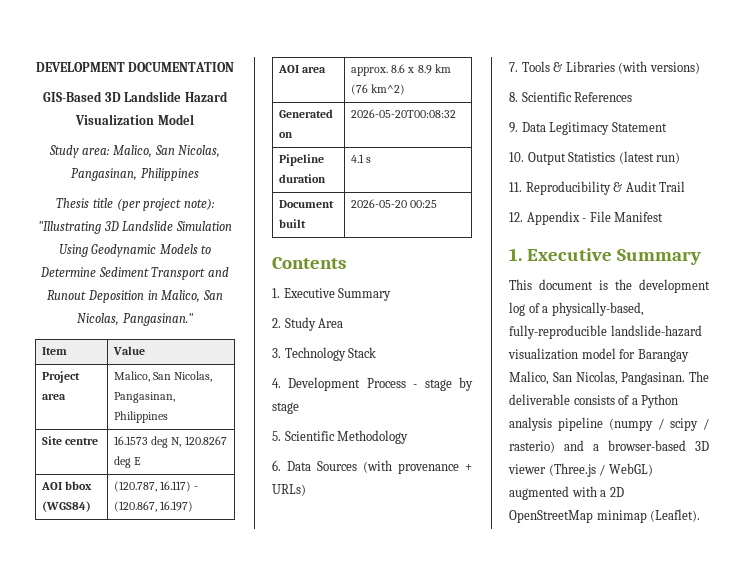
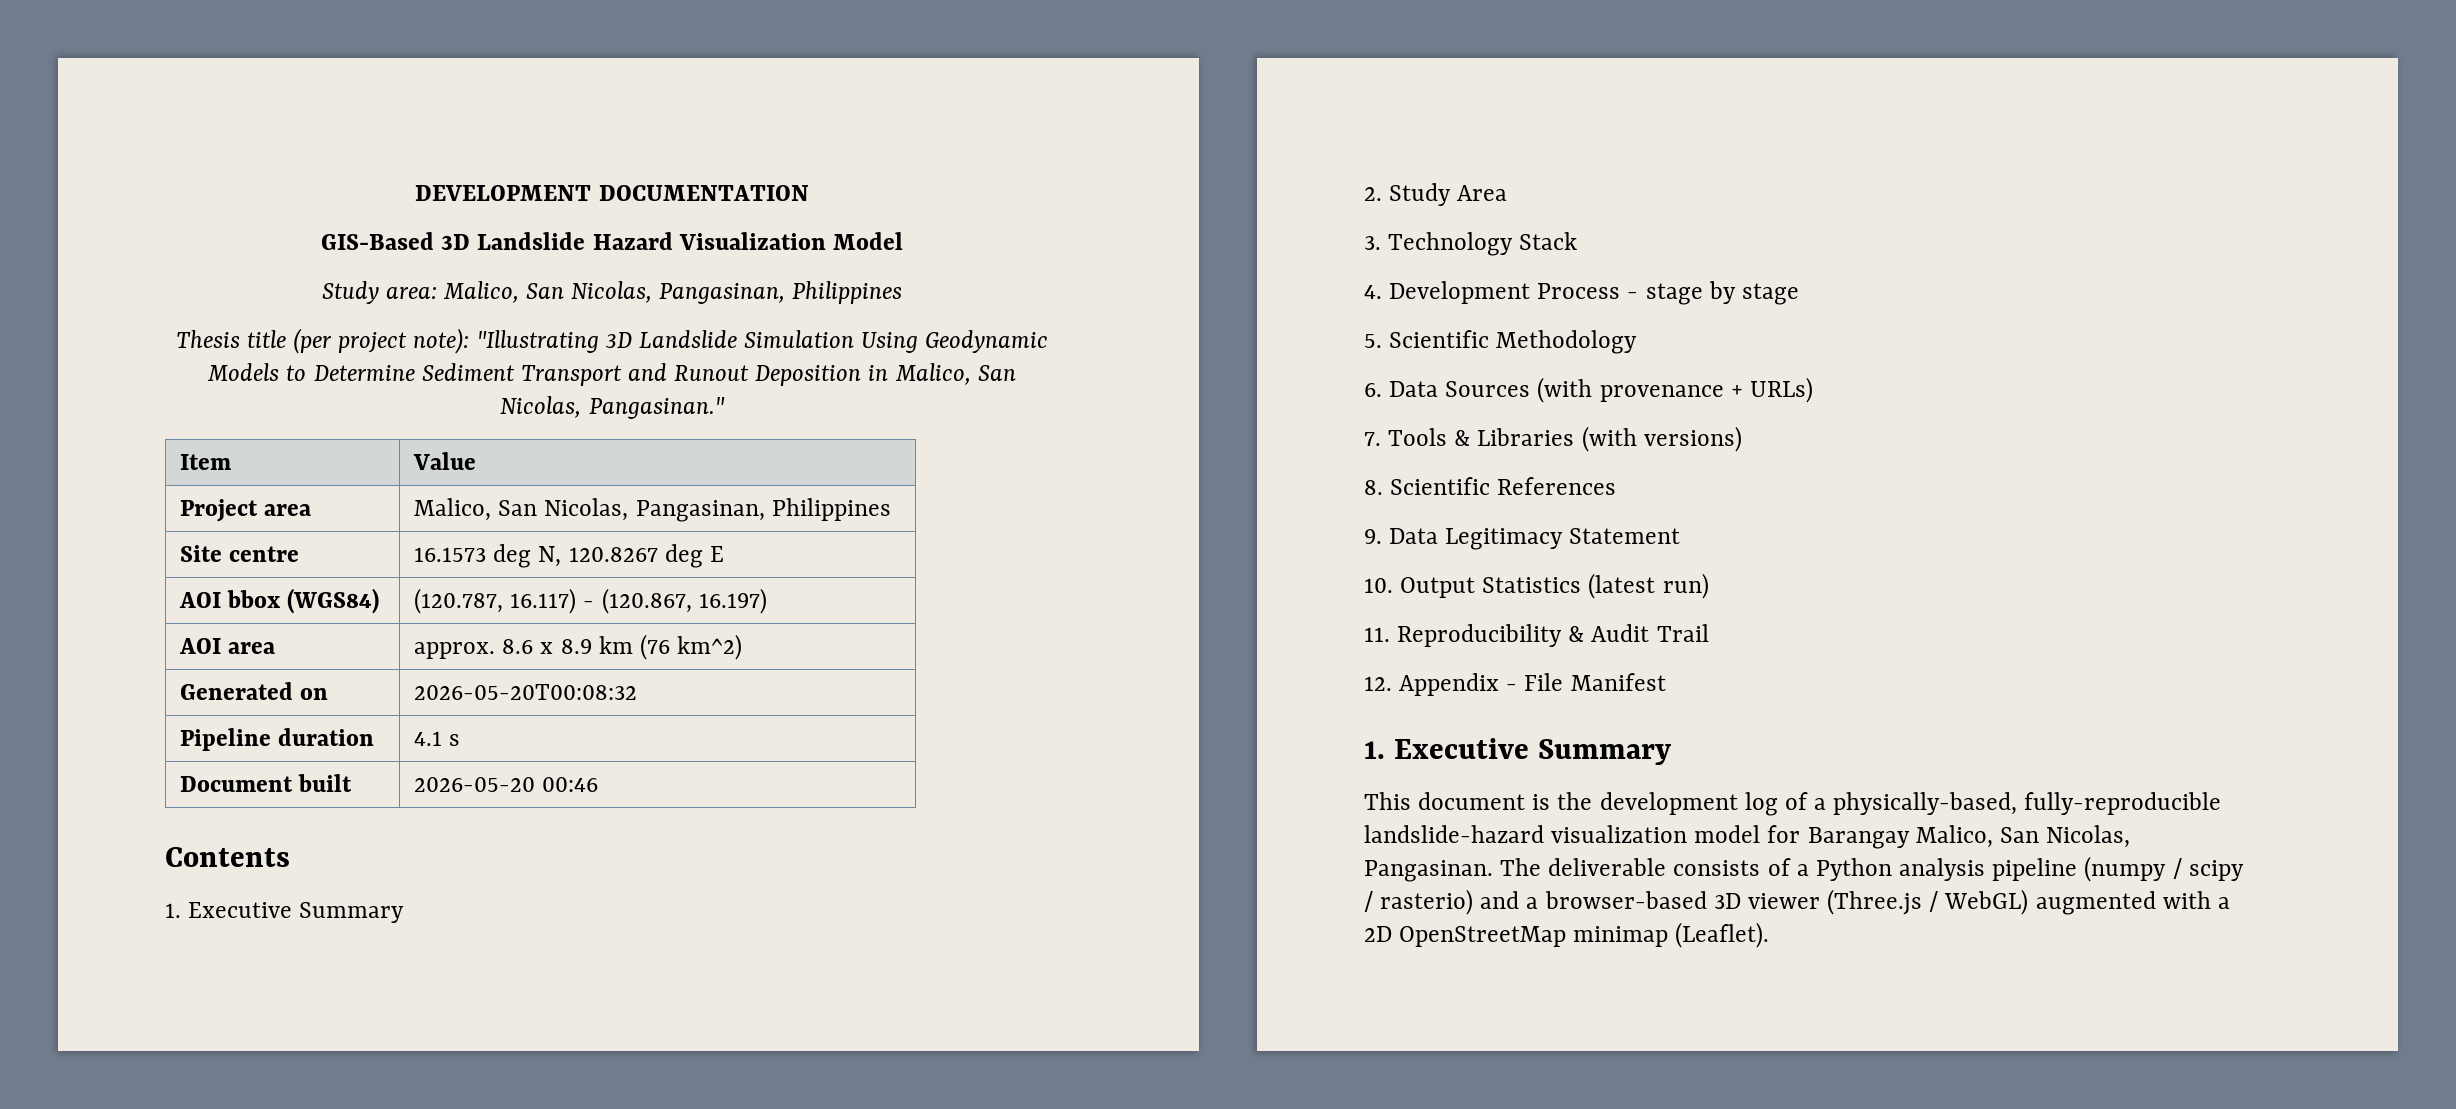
- Document built | 2026-05-20 00:25
+ Document built | 2026-05-20 00:46

